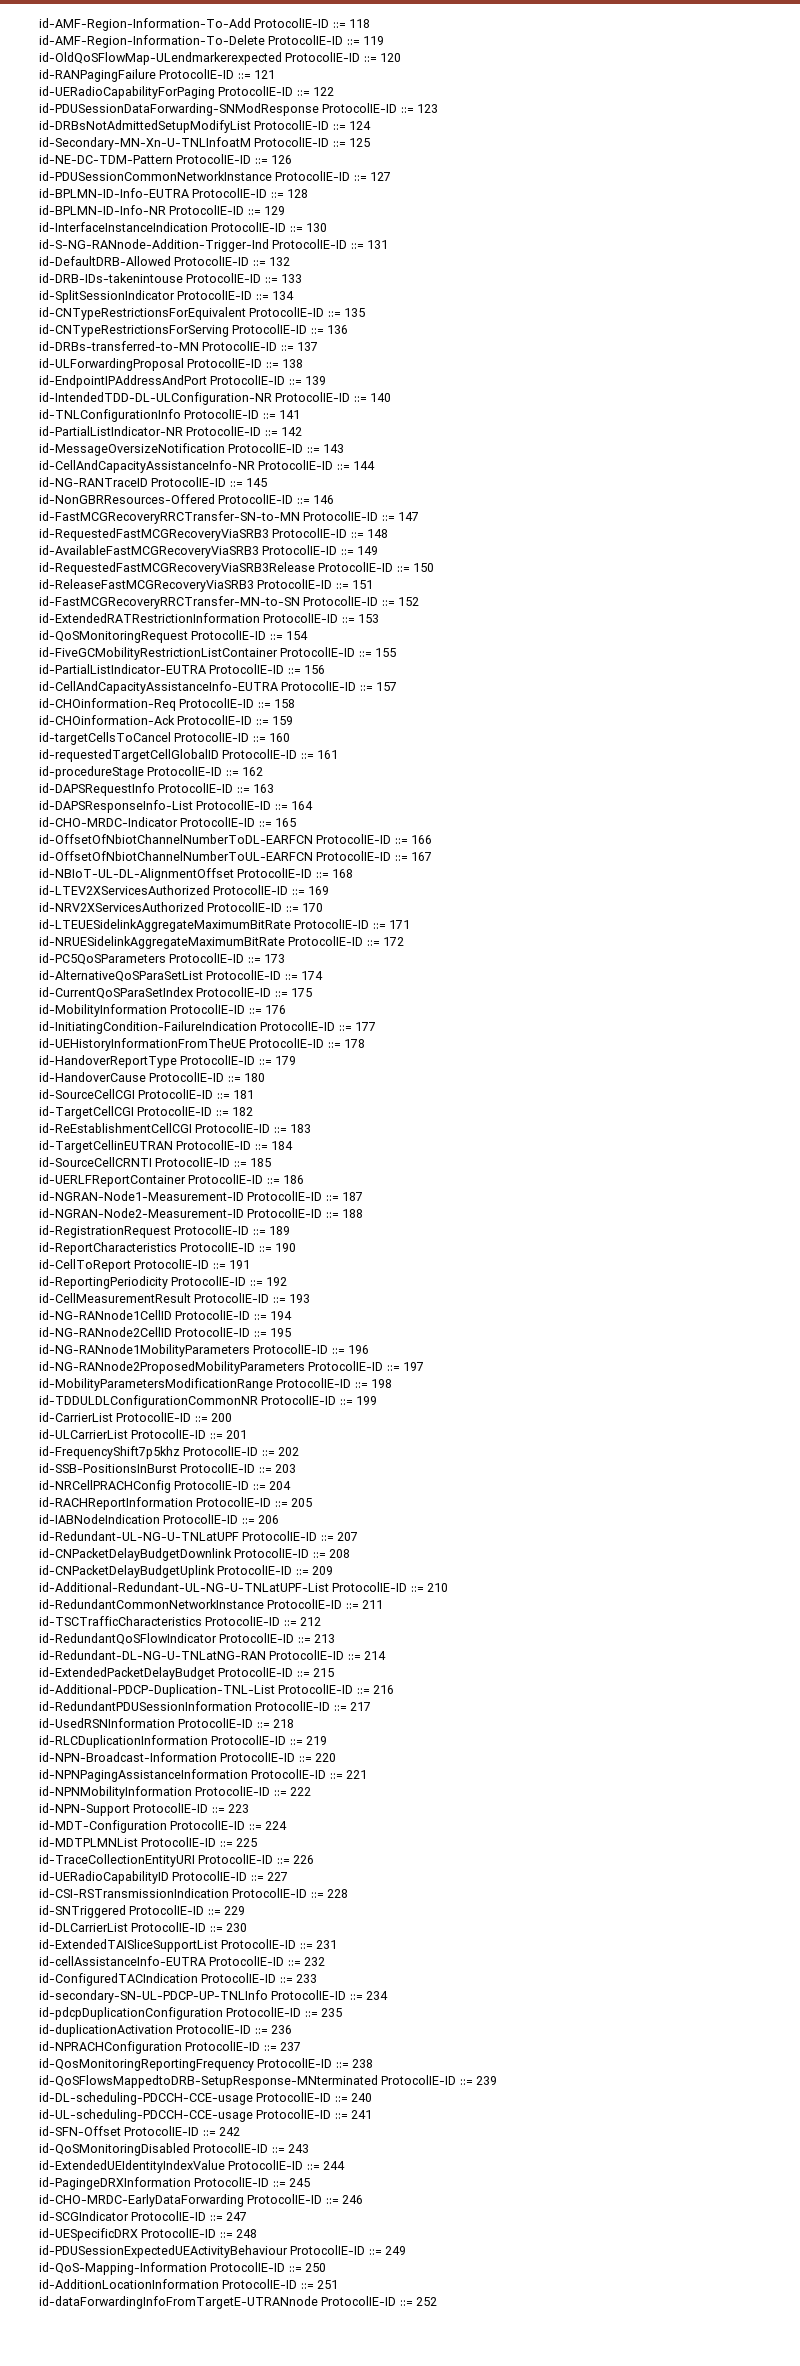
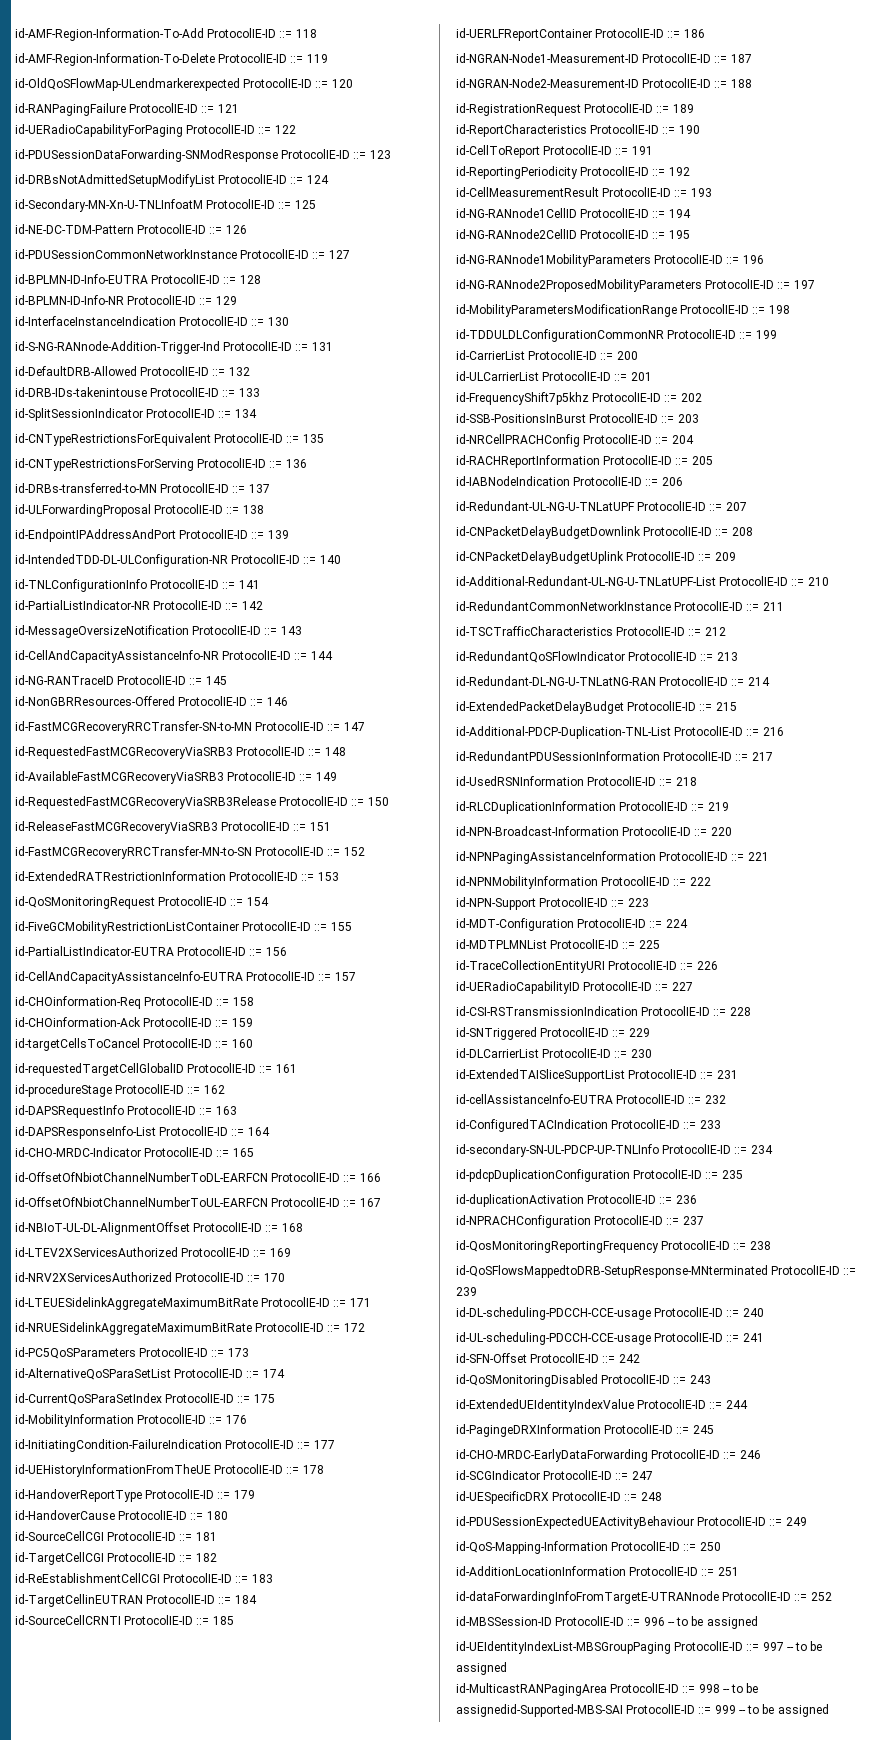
+ id-MBSSession-ID ProtocolIE-ID ::= 996 -- to be assigned
+ id-UEIdentityIndexList-MBSGroupPaging ProtocolIE-ID ::= 997 -- to be assigned
+ id-MulticastRANPagingArea ProtocolIE-ID ::= 998 -- to be assignedid-Supported-MBS-SAI ProtocolIE-ID ::= 999 -- to be assigned

